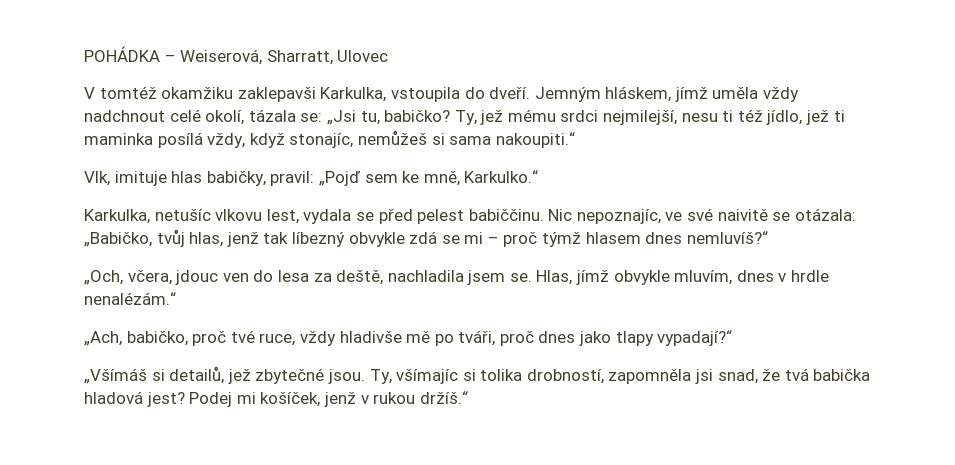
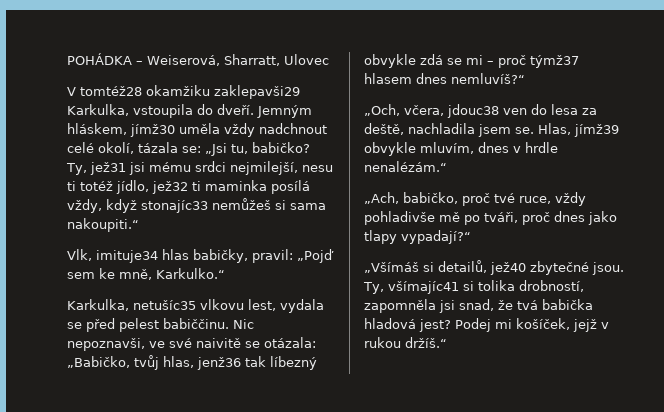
- V tomtéž okamžiku zaklepavši Karkulka, vstoupila do dveří.
+ V tomtéž28 okamžiku zaklepavši29 Karkulka, vstoupila do dveří.
- Jemným hláskem, jímž uměla vždy nadchnout celé okolí, tázala se: „Jsi tu, babičko?
+ Jemným hláskem, jímž30 uměla vždy nadchnout celé okolí, tázala se: „Jsi tu, babičko?
- Ty, jež mému srdci nejmilejší, nesu ti též jídlo, jež ti maminka posílá vždy, když stonajíc, nemůžeš si sama nakoupiti.“
+ Ty, jež31 jsi mému srdci nejmilejší, nesu ti totéž jídlo, jež32 ti maminka posílá vždy, když stonajíc33 nemůžeš si sama nakoupiti.“
- Vlk, imituje hlas babičky, pravil: „Pojď sem ke mně, Karkulko.“
+ Vlk, imituje34 hlas babičky, pravil: „Pojď sem ke mně, Karkulko.“
- Karkulka, netušíc vlkovu lest, vydala se před pelest babiččinu.
+ Karkulka, netušíc35 vlkovu lest, vydala se před pelest babiččinu.
- Nic nepoznajíc, ve své naivitě se otázala: „Babičko, tvůj hlas, jenž tak líbezný obvykle zdá se mi – proč týmž hlasem dnes nemluvíš?“
+ Nic nepoznavši, ve své naivitě se otázala: „Babičko, tvůj hlas, jenž36 tak líbezný obvykle zdá se mi – proč týmž37 hlasem dnes nemluvíš?“
- „Och, včera, jdouc ven do lesa za deště, nachladila jsem se.
+ „Och, včera, jdouc38 ven do lesa za deště, nachladila jsem se.
- Hlas, jímž obvykle mluvím, dnes v hrdle nenalézám.“
+ Hlas, jímž39 obvykle mluvím, dnes v hrdle nenalézám.“
- „Ach, babičko, proč tvé ruce, vždy hladivše mě po tváři, proč dnes jako tlapy vypadají?“
+ „Ach, babičko, proč tvé ruce, vždy pohladivše mě po tváři, proč dnes jako tlapy vypadají?“
- „Všímáš si detailů, jež zbytečné jsou.
+ „Všímáš si detailů, jež40 zbytečné jsou.
- Ty, všímajíc si tolika drobností, zapomněla jsi snad, že tvá babička hladová jest?
+ Ty, všímajíc41 si tolika drobností, zapomněla jsi snad, že tvá babička hladová jest?
- Podej mi košíček, jenž v rukou držíš.“
+ Podej mi košíček, jejž v rukou držíš.“

